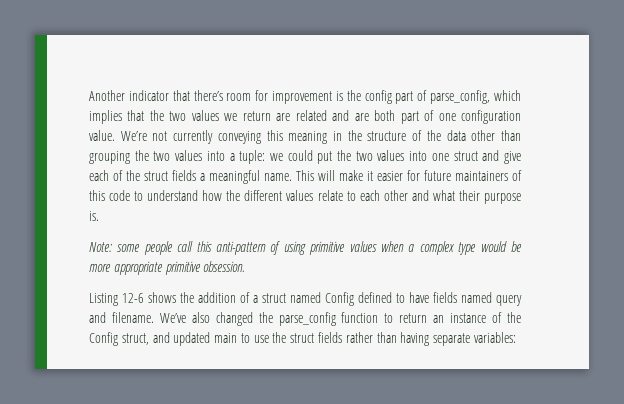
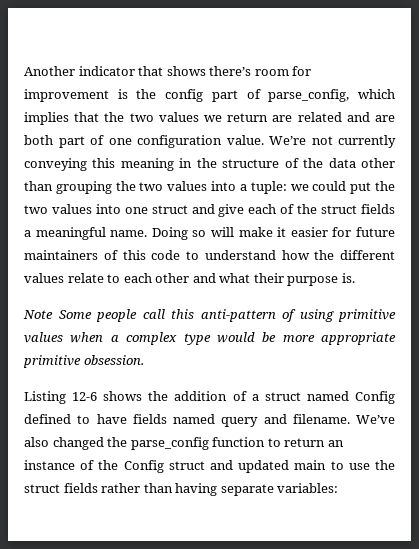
- Another indicator that there’s room for improvement is the config part of parse_config, which implies that the two values we return are related and are both part of one configuration value.
+ Another indicator that shows there’s room for improvement is the config part of parse_config, which implies that the two values we return are related and are both part of one configuration value.
- This will make it easier for future maintainers of this code to understand how the different values relate to each other and what their purpose is.
+ Doing so will make it easier for future maintainers of this code to understand how the different values relate to each other and what their purpose is.
- Note: some people call this anti-pattern of using primitive values when a complex type would be more appropriate primitive obsession.
+ Note Some people call this anti-pattern of using primitive values when a complex type would be more appropriate primitive obsession.
- We’ve also changed the parse_config function to return an instance of the Config struct, and updated main to use the struct fields rather than having separate variables:
+ We’ve also changed the parse_config function to return an instance of the Config struct and updated main to use the struct fields rather than having separate variables:

